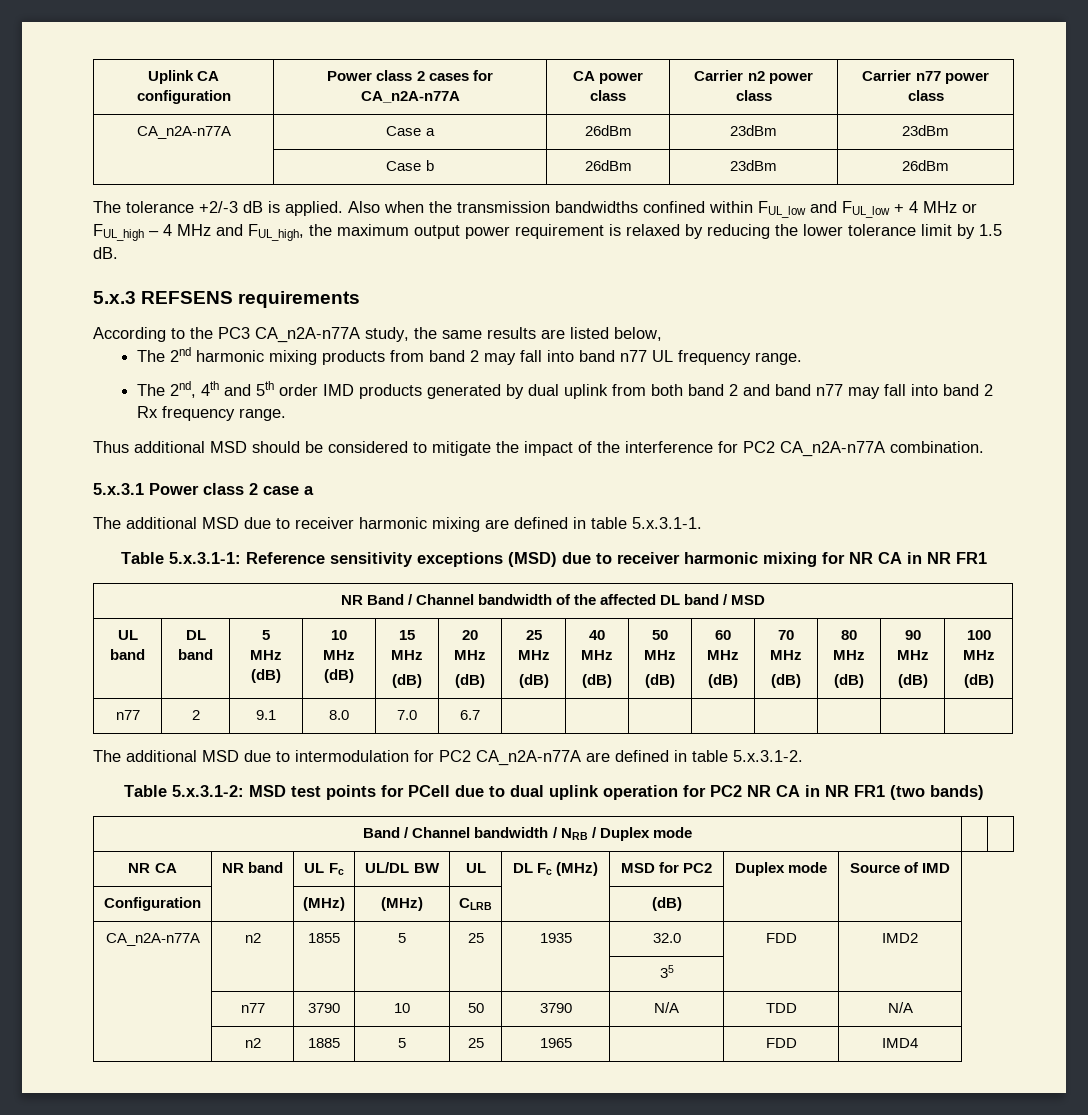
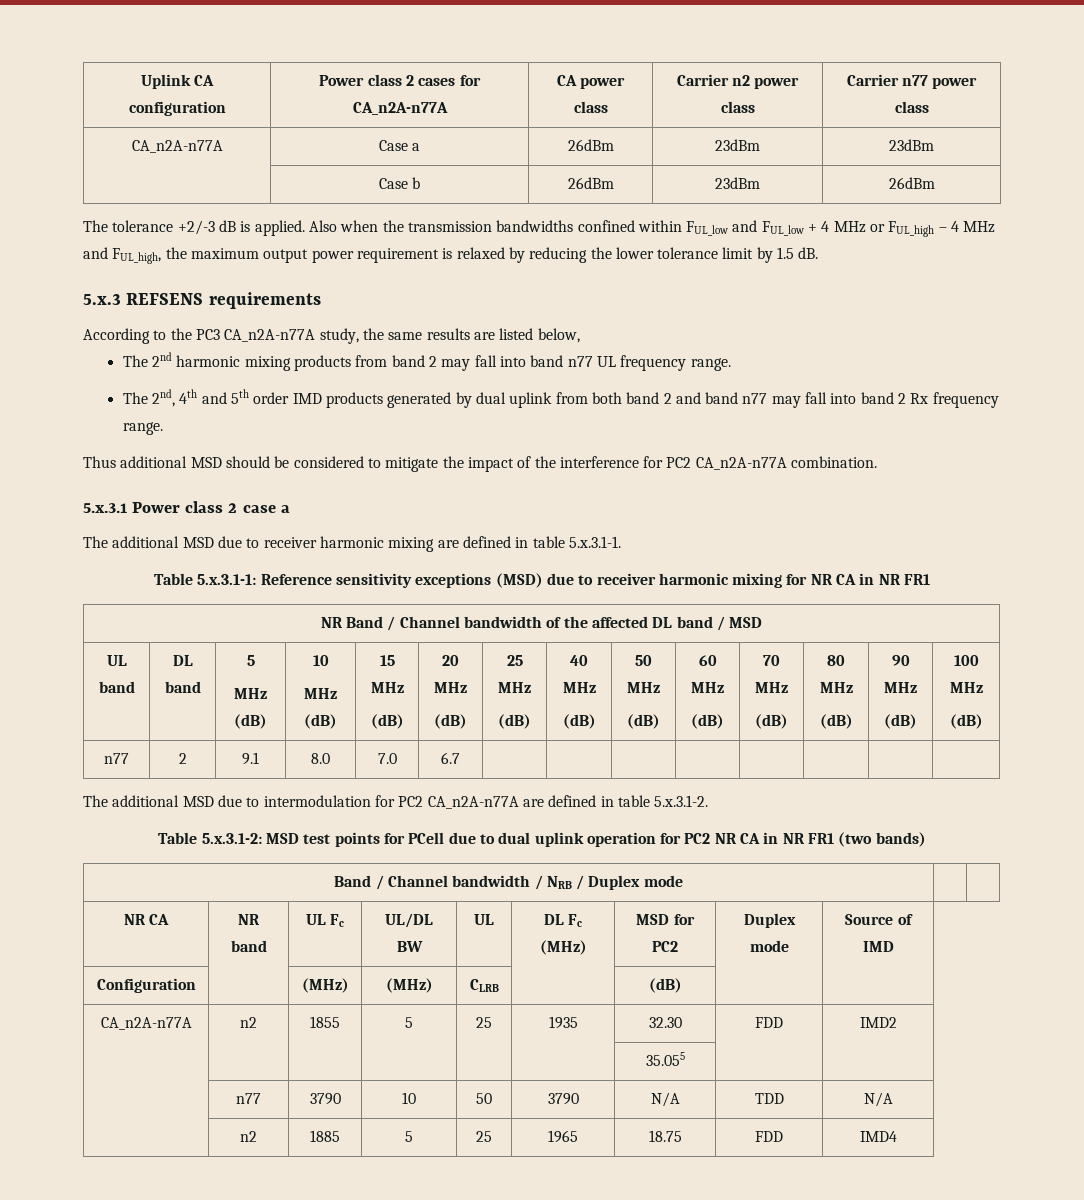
- CA_n2A-n77A | n2 | 1855 | 5 | 25 | 1935 | 32.0 | FDD | IMD2
+ CA_n2A-n77A | n2 | 1855 | 5 | 25 | 1935 | 32.30 | FDD | IMD2
- | | | | | | 35 | |
+ | | | | | | 35.055 | |
- | n2 | 1885 | 5 | 25 | 1965 | | FDD | IMD4
+ | n2 | 1885 | 5 | 25 | 1965 | 18.75 | FDD | IMD4

